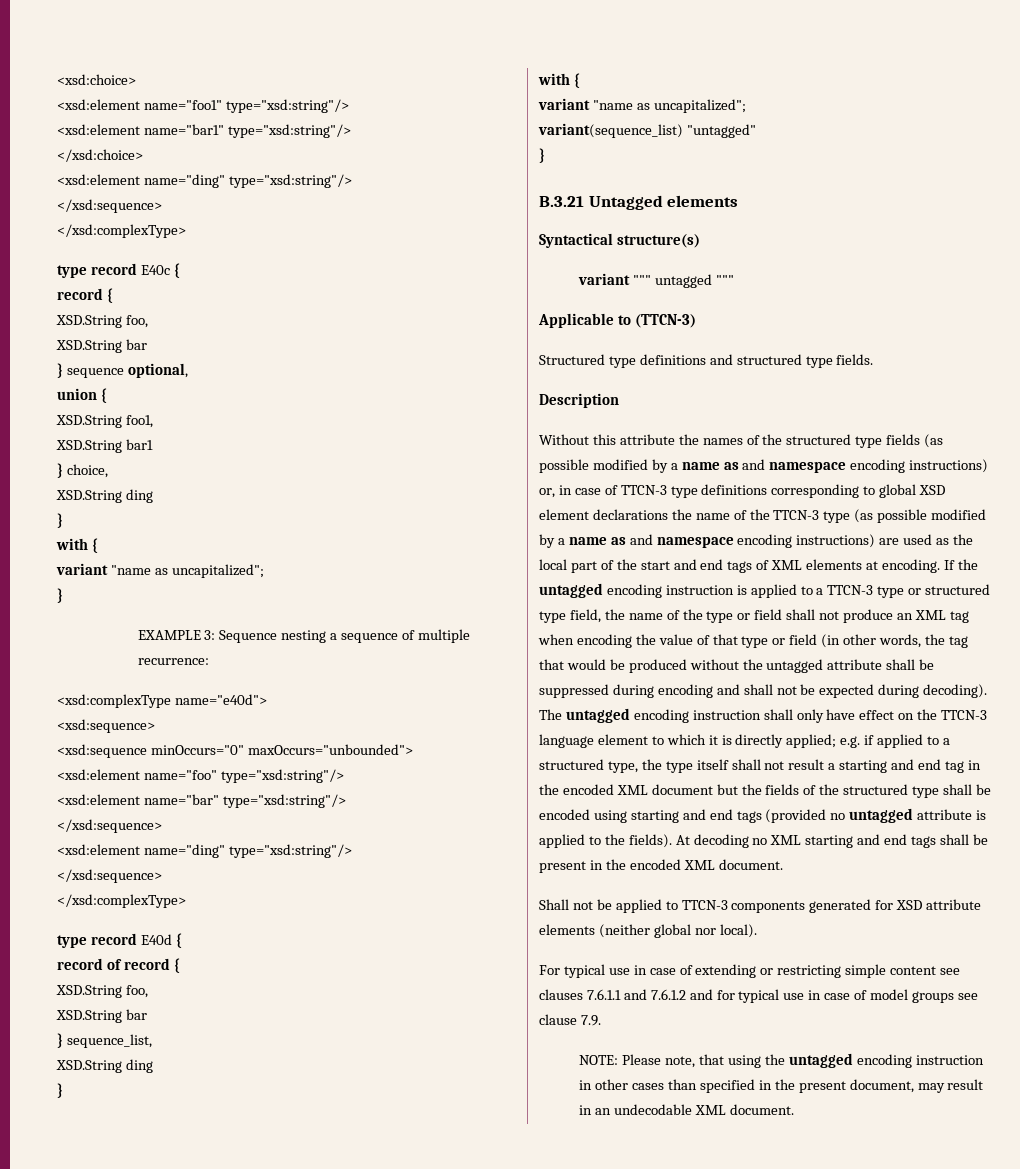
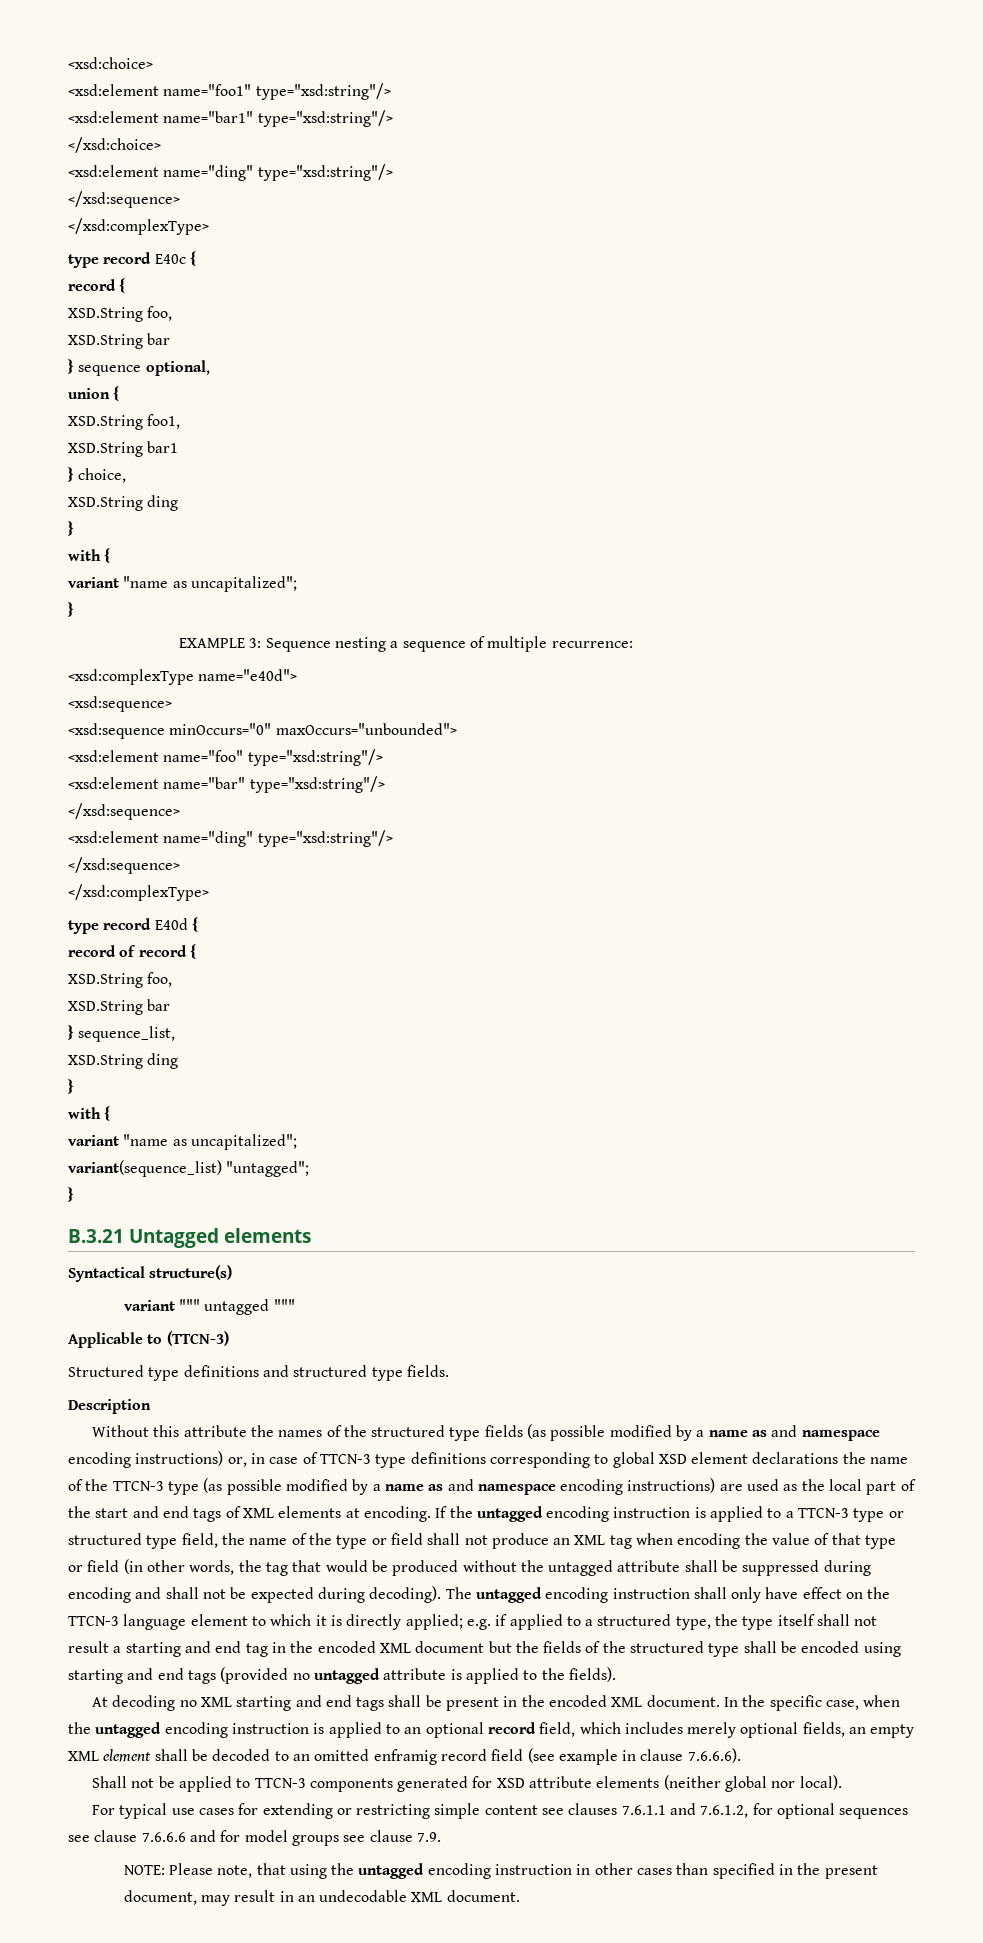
- variant(sequence_list) "untagged"
+ variant(sequence_list) "untagged";
- e.g. if applied to a structured type, the type itself shall not result a starting and end tag in the encoded XML document but the fields of the structured type shall be encoded using starting and end tags (provided no untagged attribute is applied to the fields). At decoding no XML starting and end tags shall be present in the encoded XML document.
+ e.g. if applied to a structured type, the type itself shall not result a starting and end tag in the encoded XML document but the fields of the structured type shall be encoded using starting and end tags (provided no untagged attribute is applied to the fields).
+ At decoding no XML starting and end tags shall be present in the encoded XML document. In the specific case, when the untagged encoding instruction is applied to an optional record field, which includes merely optional fields, an empty XML element shall be decoded to an omitted enframig record field (see example in clause 7.6.6.6).
- For typical use in case of extending or restricting simple content see clauses 7.6.1.1 and 7.6.1.2 and for typical use in case of model groups see clause 7.9.
+ For typical use cases for extending or restricting simple content see clauses 7.6.1.1 and 7.6.1.2, for optional sequences see clause 7.6.6.6 and for model groups see clause 7.9.

